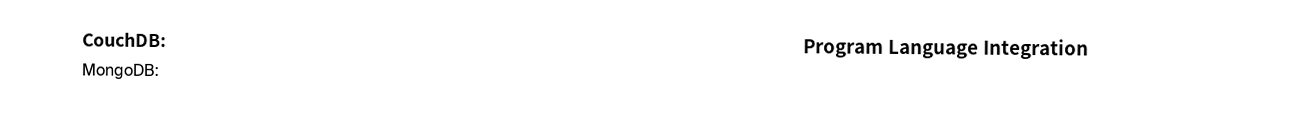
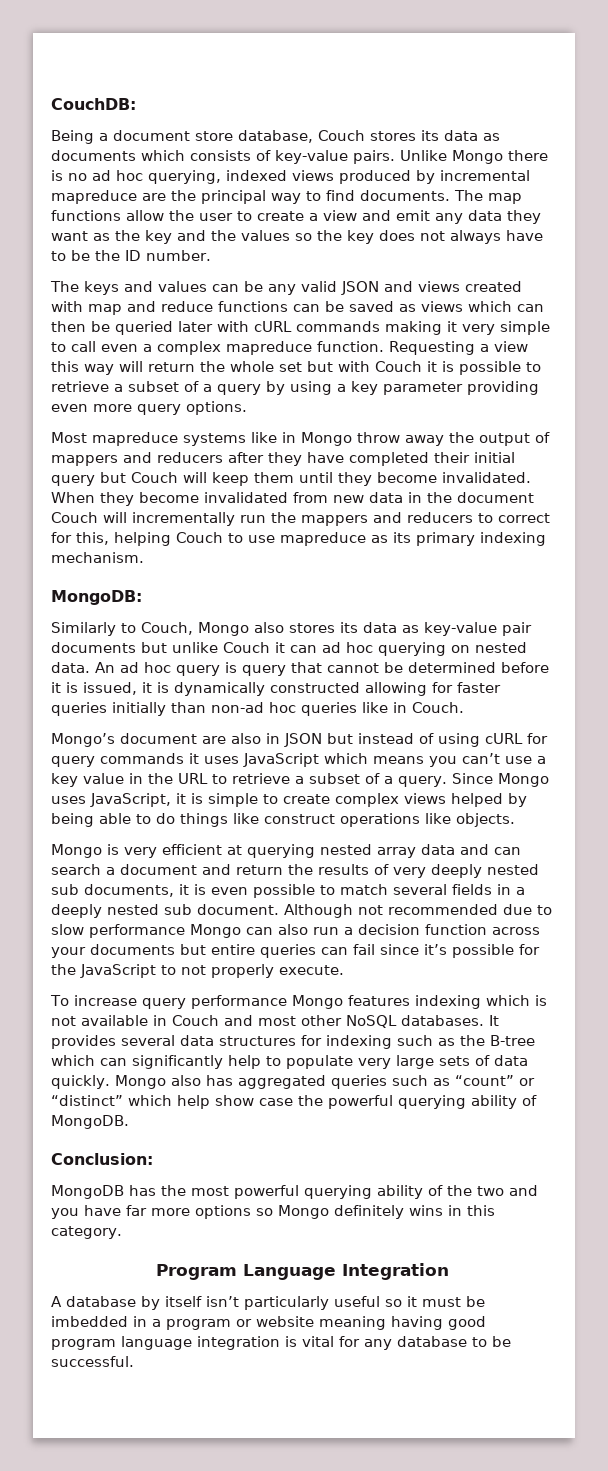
+ Being a document store database, Couch stores its data as documents which consists of key-value pairs. Unlike Mongo there is no ad hoc querying, indexed views produced by incremental mapreduce are the principal way to find documents. The map functions allow the user to create a view and emit any data they want as the key and the values so the key does not always have to be the ID number.
+ The keys and values can be any valid JSON and views created with map and reduce functions can be saved as views which can then be queried later with cURL commands making it very simple to call even a complex mapreduce function. Requesting a view this way will return the whole set but with Couch it is possible to retrieve a subset of a query by using a key parameter providing even more query options.
+ Most mapreduce systems like in Mongo throw away the output of mappers and reducers after they have completed their initial query but Couch will keep them until they become invalidated. When they become invalidated from new data in the document Couch will incrementally run the mappers and reducers to correct for this, helping Couch to use mapreduce as its primary indexing mechanism.
  MongoDB:
+ Similarly to Couch, Mongo also stores its data as key-value pair documents but unlike Couch it can ad hoc querying on nested data. An ad hoc query is query that cannot be determined before it is issued, it is dynamically constructed allowing for faster queries initially than non-ad hoc queries like in Couch.
+ Mongo’s document are also in JSON but instead of using cURL for query commands it uses JavaScript which means you can’t use a key value in the URL to retrieve a subset of a query. Since Mongo uses JavaScript, it is simple to create complex views helped by being able to do things like construct operations like objects.
+ Mongo is very efficient at querying nested array data and can search a document and return the results of very deeply nested sub documents, it is even possible to match several fields in a deeply nested sub document. Although not recommended due to slow performance Mongo can also run a decision function across your documents but entire queries can fail since it’s possible for the JavaScript to not properly execute.
+ To increase query performance Mongo features indexing which is not available in Couch and most other NoSQL databases. It provides several data structures for indexing such as the B-tree which can significantly help to populate very large sets of data quickly. Mongo also has aggregated queries such as “count” or “distinct” which help show case the powerful querying ability of MongoDB.
+ Conclusion:
+ MongoDB has the most powerful querying ability of the two and you have far more options so Mongo definitely wins in this category.
  Program Language Integration
+ A database by itself isn’t particularly useful so it must be imbedded in a program or website meaning having good program language integration is vital for any database to be successful.

